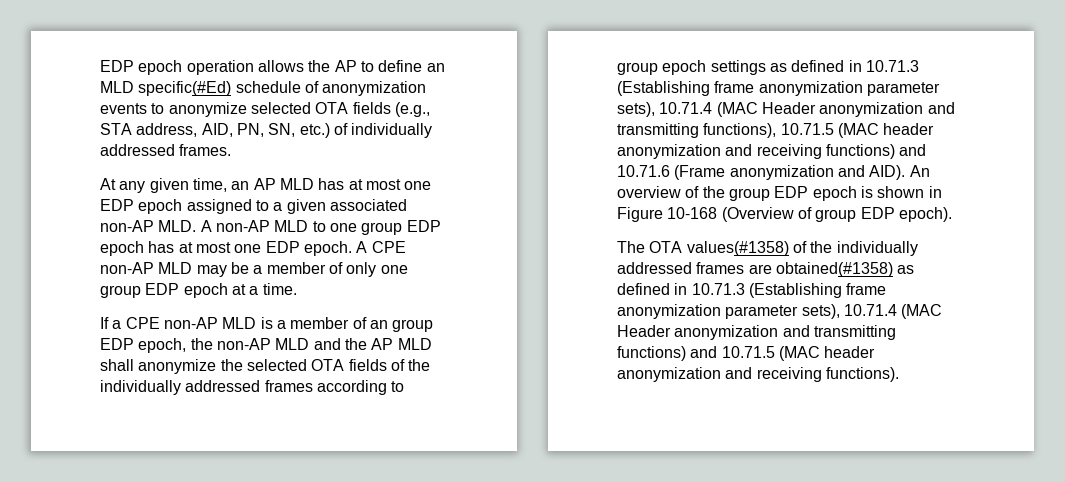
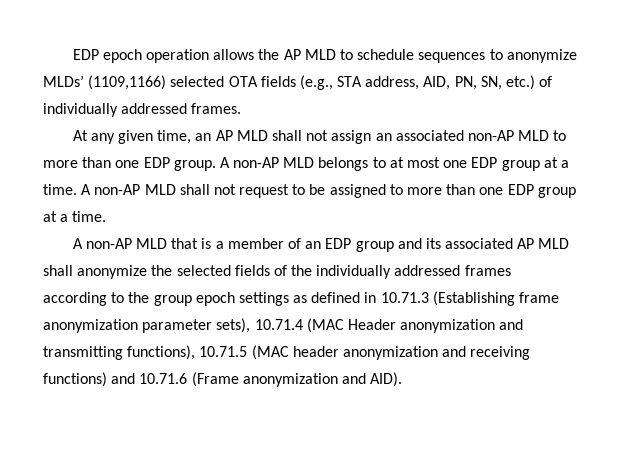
- EDP epoch operation allows the AP to define an MLD specific(#Ed) schedule of anonymization events to anonymize selected OTA fields (e.g., STA address, AID, PN, SN, etc.) of individually addressed frames.
+ EDP epoch operation allows the AP MLD to schedule sequences to anonymize MLDs’ (1109,1166) selected OTA fields (e.g., STA address, AID, PN, SN, etc.) of individually addressed frames.
- At any given time, an AP MLD has at most one EDP epoch assigned to a given associated non-AP MLD. A non-AP MLD to one group EDP epoch has at most one EDP epoch. A CPE non-AP MLD may be a member of only one group EDP epoch at a time.
+ At any given time, an AP MLD shall not assign an associated non-AP MLD to more than one EDP group. A non-AP MLD belongs to at most one EDP group at a time. A non-AP MLD shall not request to be assigned to more than one EDP group at a time.
- If a CPE non-AP MLD is a member of an group EDP epoch, the non-AP MLD and the AP MLD shall anonymize the selected OTA fields of the individually addressed frames according to group epoch settings as defined in 10.71.3 (Establishing frame anonymization parameter sets), 10.71.4 (MAC Header anonymization and transmitting functions), 10.71.5 (MAC header anonymization and receiving functions) and 10.71.6 (Frame anonymization and AID). An overview of the group EDP epoch is shown in Figure 10-168 (Overview of group EDP epoch).
- The OTA values(#1358) of the individually addressed frames are obtained(#1358) as defined in 10.71.3 (Establishing frame anonymization parameter sets), 10.71.4 (MAC Header anonymization and transmitting functions) and 10.71.5 (MAC header anonymization and receiving functions).
+ A non-AP MLD that is a member of an EDP group and its associated AP MLD shall anonymize the selected fields of the individually addressed frames according to the group epoch settings as defined in 10.71.3 (Establishing frame anonymization parameter sets), 10.71.4 (MAC Header anonymization and transmitting functions), 10.71.5 (MAC header anonymization and receiving functions) and 10.71.6 (Frame anonymization and AID).

